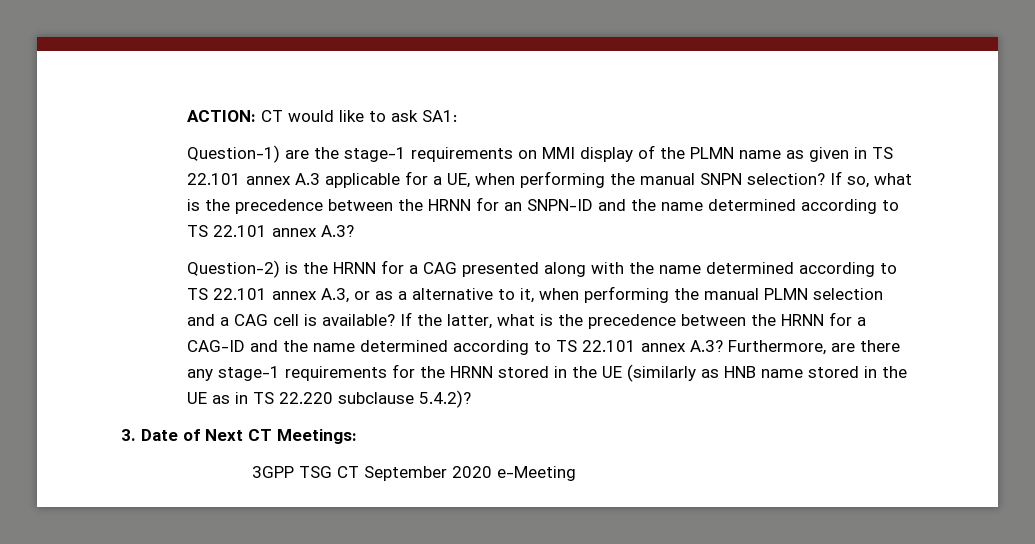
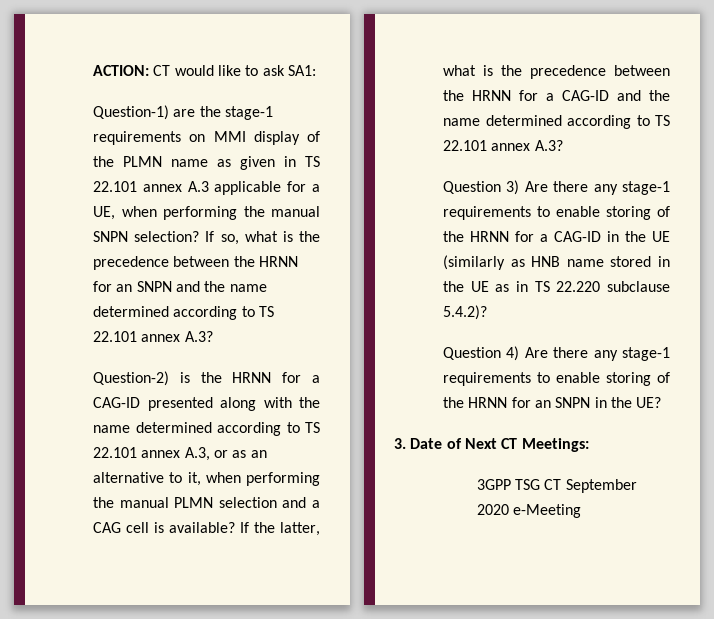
- If so, what is the precedence between the HRNN for an SNPN-ID and the name determined according to TS 22.101 annex A.3?
+ If so, what is the precedence between the HRNN for an SNPN and the name determined according to TS 22.101 annex A.3?
- Question-2) is the HRNN for a CAG presented along with the name determined according to TS 22.101 annex A.3, or as a alternative to it, when performing the manual PLMN selection and a CAG cell is available?
+ Question-2) is the HRNN for a CAG-ID presented along with the name determined according to TS 22.101 annex A.3, or as an alternative to it, when performing the manual PLMN selection and a CAG cell is available?
- If the latter, what is the precedence between the HRNN for a CAG-ID and the name determined according to TS 22.101 annex A.3? Furthermore, are there any stage-1 requirements for the HRNN stored in the UE (similarly as HNB name stored in the UE as in TS 22.220 subclause 5.4.2)?
+ If the latter, what is the precedence between the HRNN for a CAG-ID and the name determined according to TS 22.101 annex A.3?
+ Question 3) Are there any stage-1 requirements to enable storing of the HRNN for a CAG-ID in the UE (similarly as HNB name stored in the UE as in TS 22.220 subclause 5.4.2)?
+ Question 4) Are there any stage-1 requirements to enable storing of the HRNN for an SNPN in the UE?

